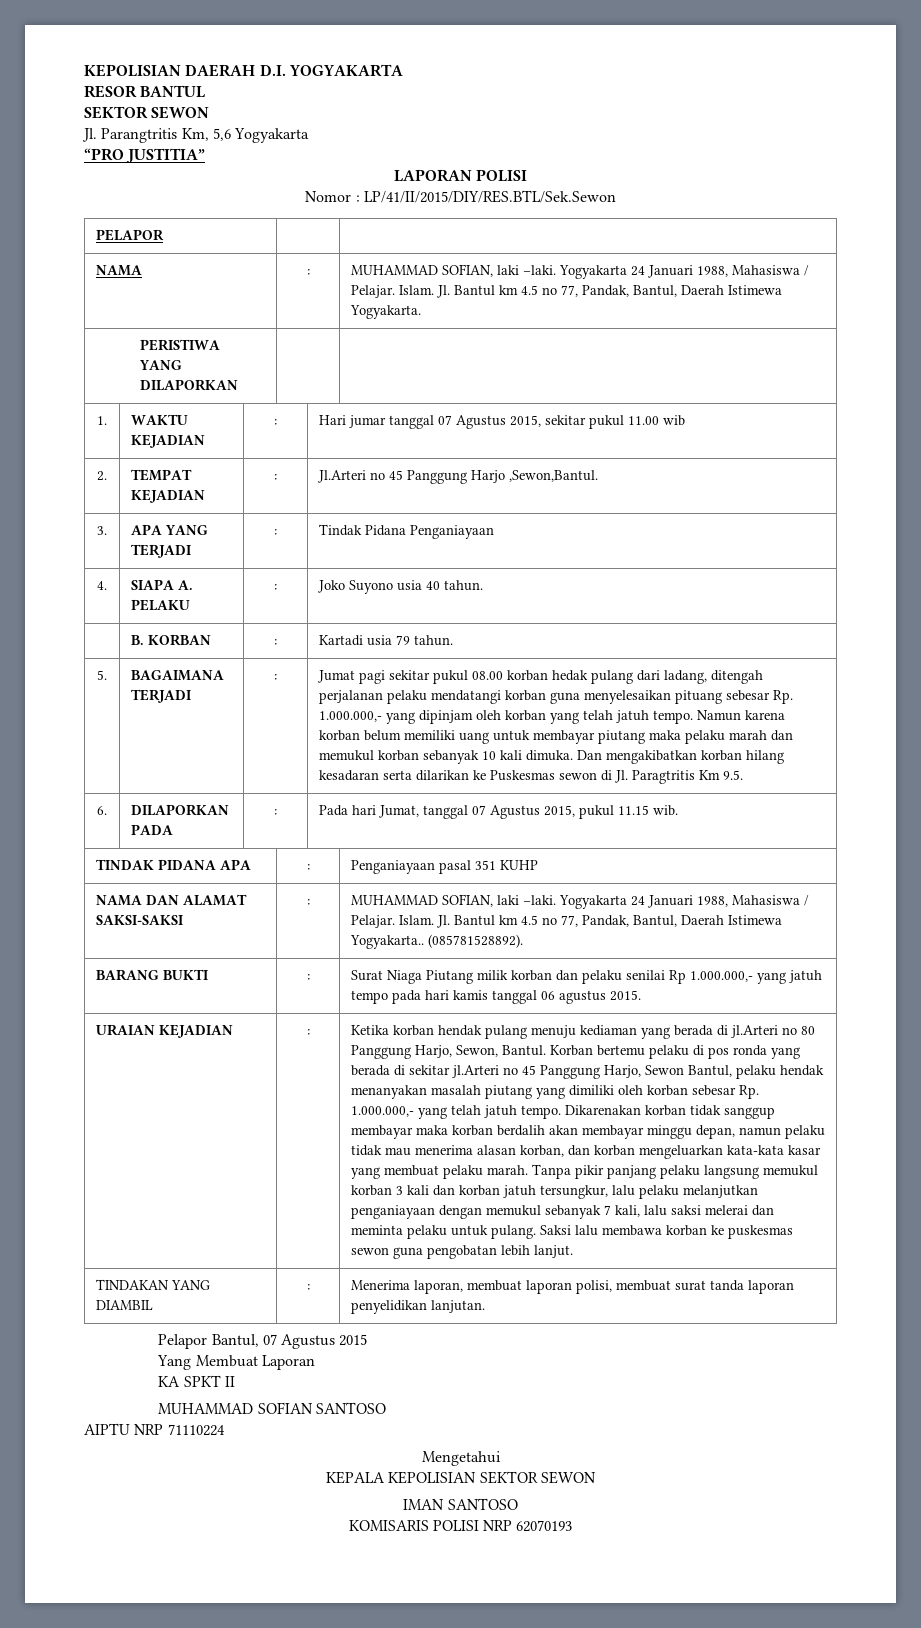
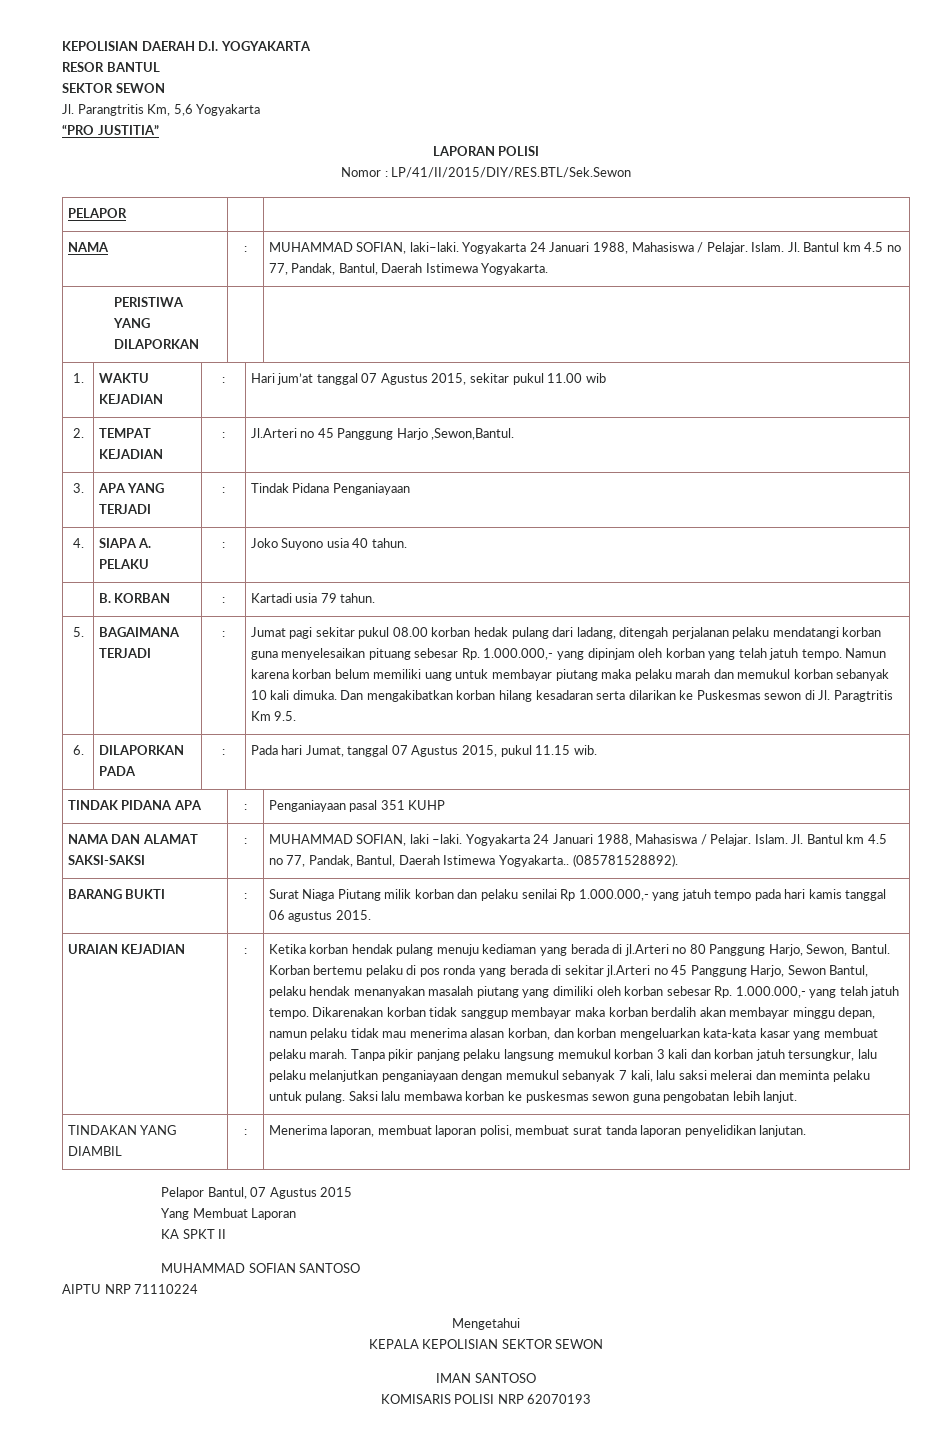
- NAMA | : | MUHAMMAD SOFIAN, laki –laki. Yogyakarta 24 Januari 1988, Mahasiswa / Pelajar. Islam. Jl. Bantul km 4.5 no 77, Pandak, Bantul, Daerah Istimewa Yogyakarta.
+ NAMA | : | MUHAMMAD SOFIAN, laki–laki. Yogyakarta 24 Januari 1988, Mahasiswa / Pelajar. Islam. Jl. Bantul km 4.5 no 77, Pandak, Bantul, Daerah Istimewa Yogyakarta.
- 1. | WAKTU KEJADIAN | : | Hari jumar tanggal 07 Agustus 2015, sekitar pukul 11.00 wib
+ 1. | WAKTU KEJADIAN | : | Hari jum’at tanggal 07 Agustus 2015, sekitar pukul 11.00 wib

